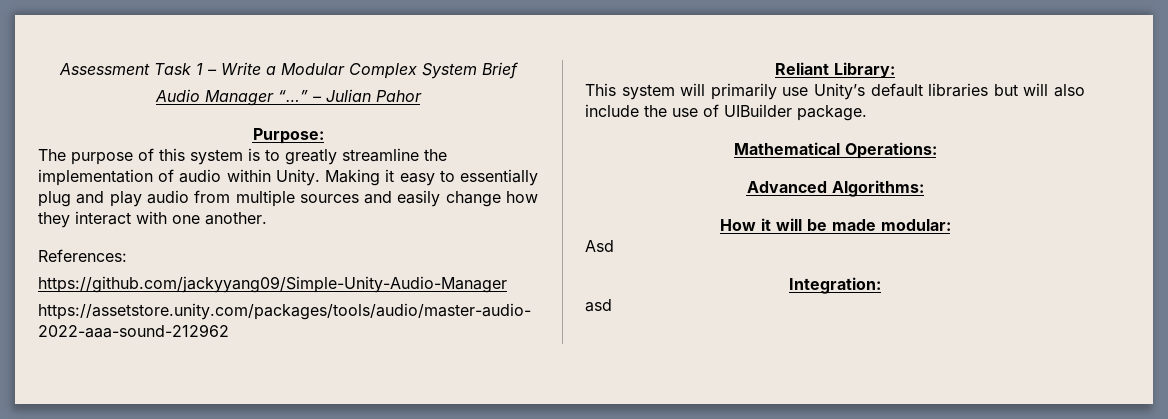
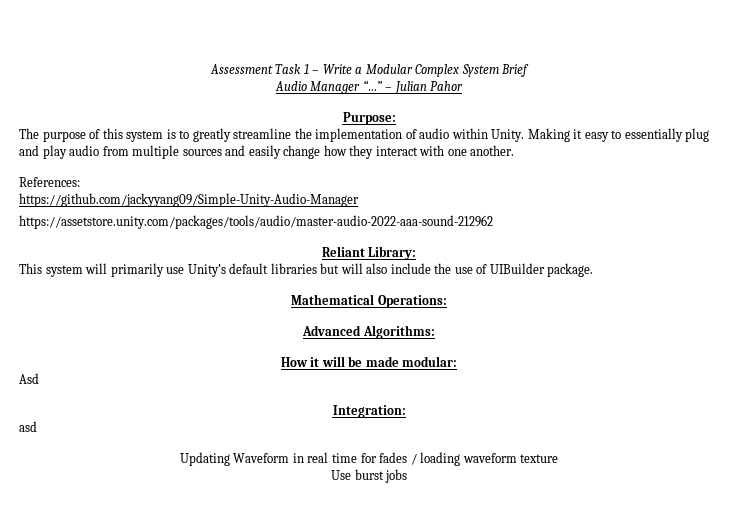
+ Updating Waveform in real time for fades / loading waveform texture
+ Use burst jobs

